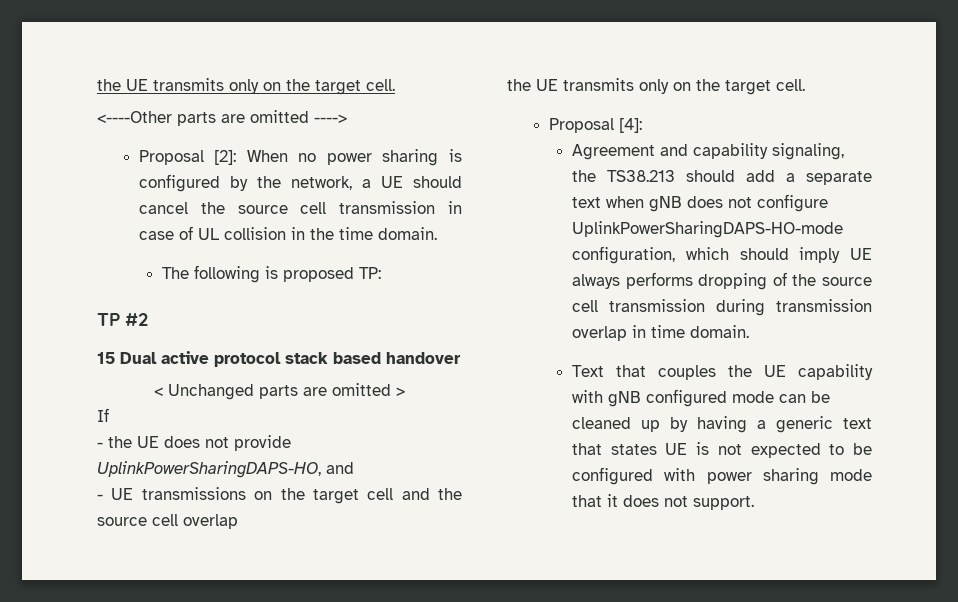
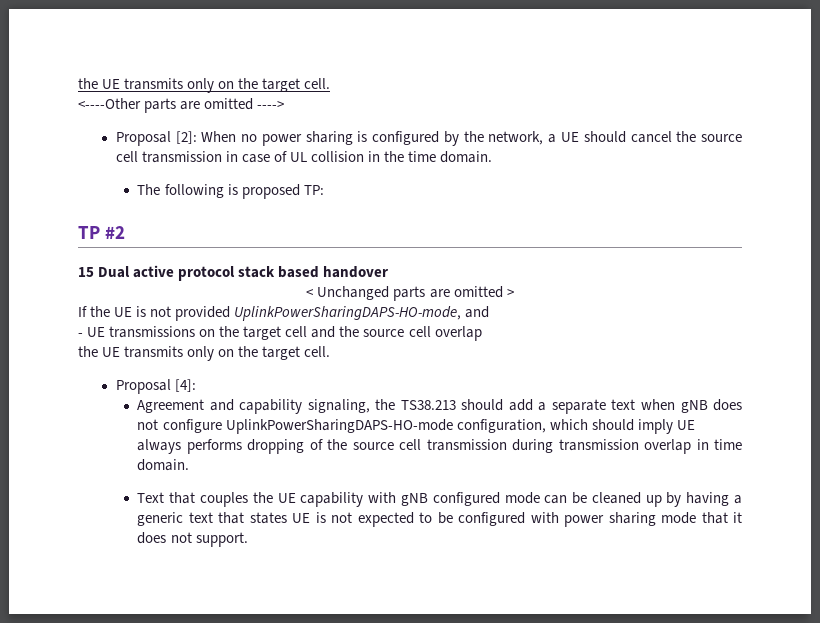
- If
- - the UE does not provide UplinkPowerSharingDAPS-HO, and
+ If the UE is not provided UplinkPowerSharingDAPS-HO-mode, and

